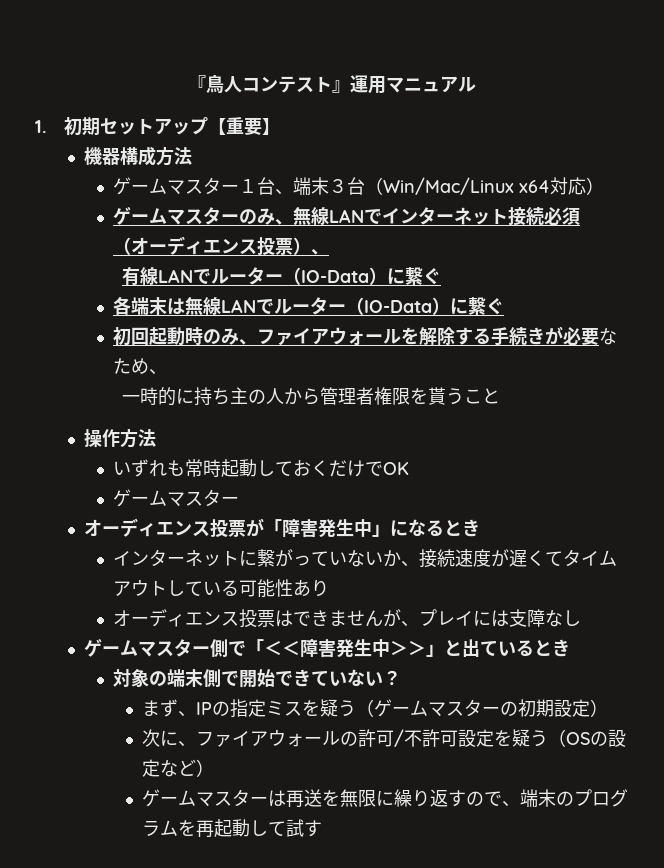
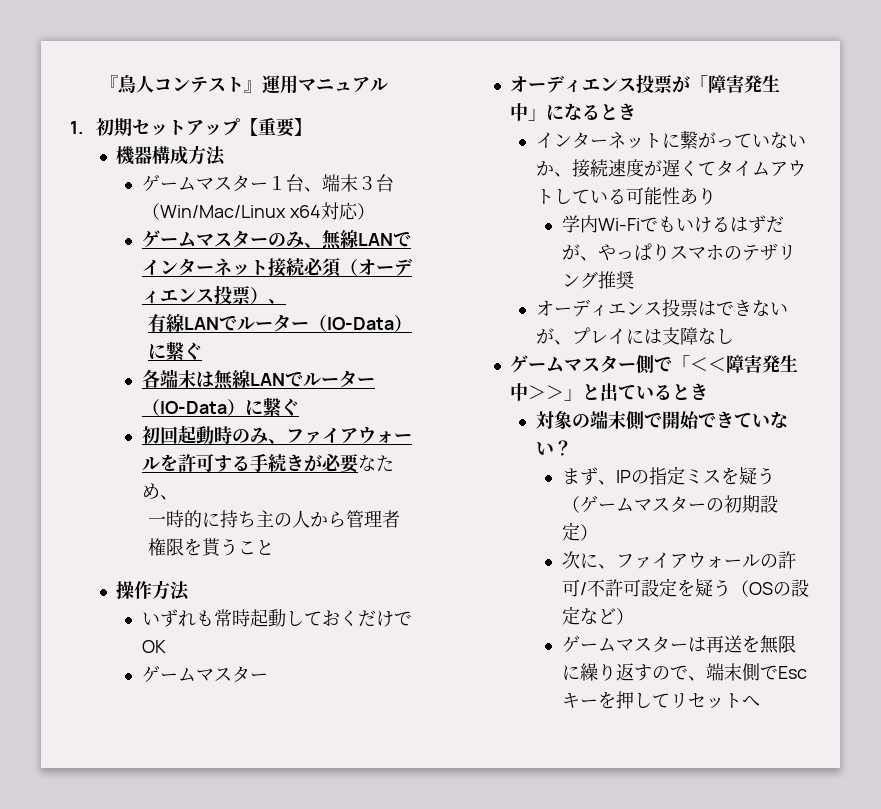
- 初回起動時のみ、ファイアウォールを解除する手続きが必要なため、
+ 初回起動時のみ、ファイアウォールを許可する手続きが必要なため、
+ 学内Wi-Fiでもいけるはずだが、やっぱりスマホのテザリング推奨
- オーディエンス投票はできませんが、プレイには支障なし
+ オーディエンス投票はできないが、プレイには支障なし
- ゲームマスターは再送を無限に繰り返すので、端末のプログラムを再起動して試す
+ ゲームマスターは再送を無限に繰り返すので、端末側でEscキーを押してリセットへ

